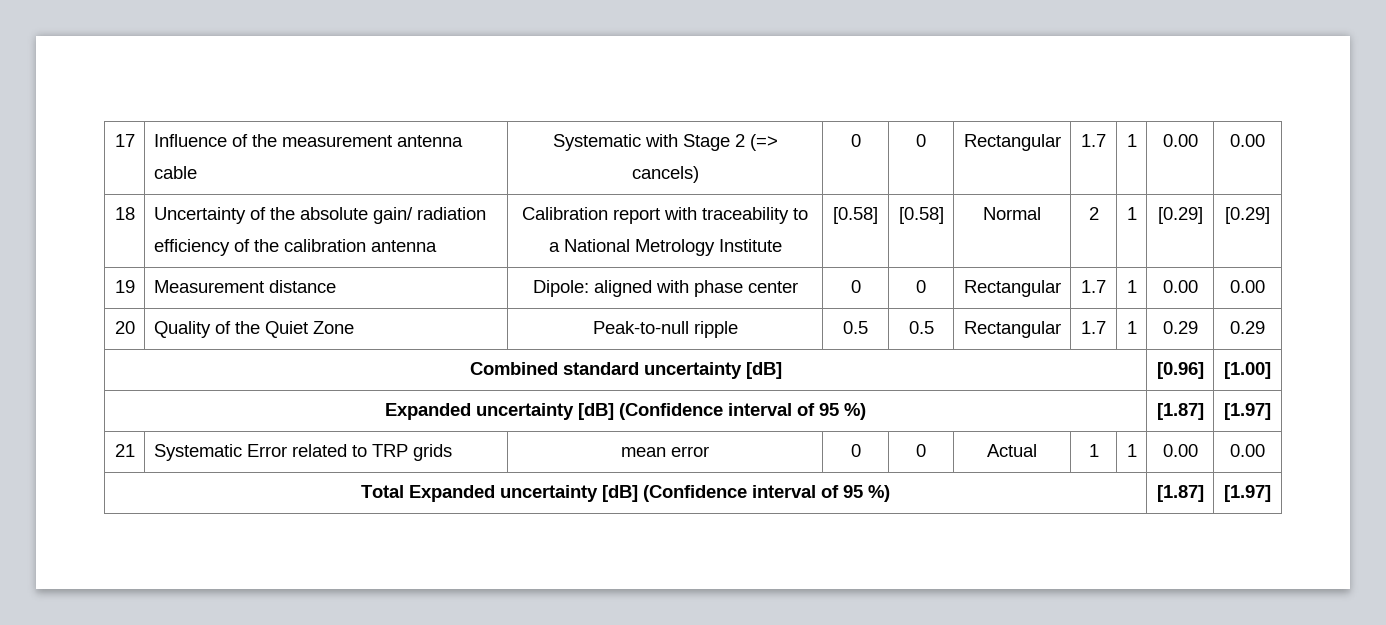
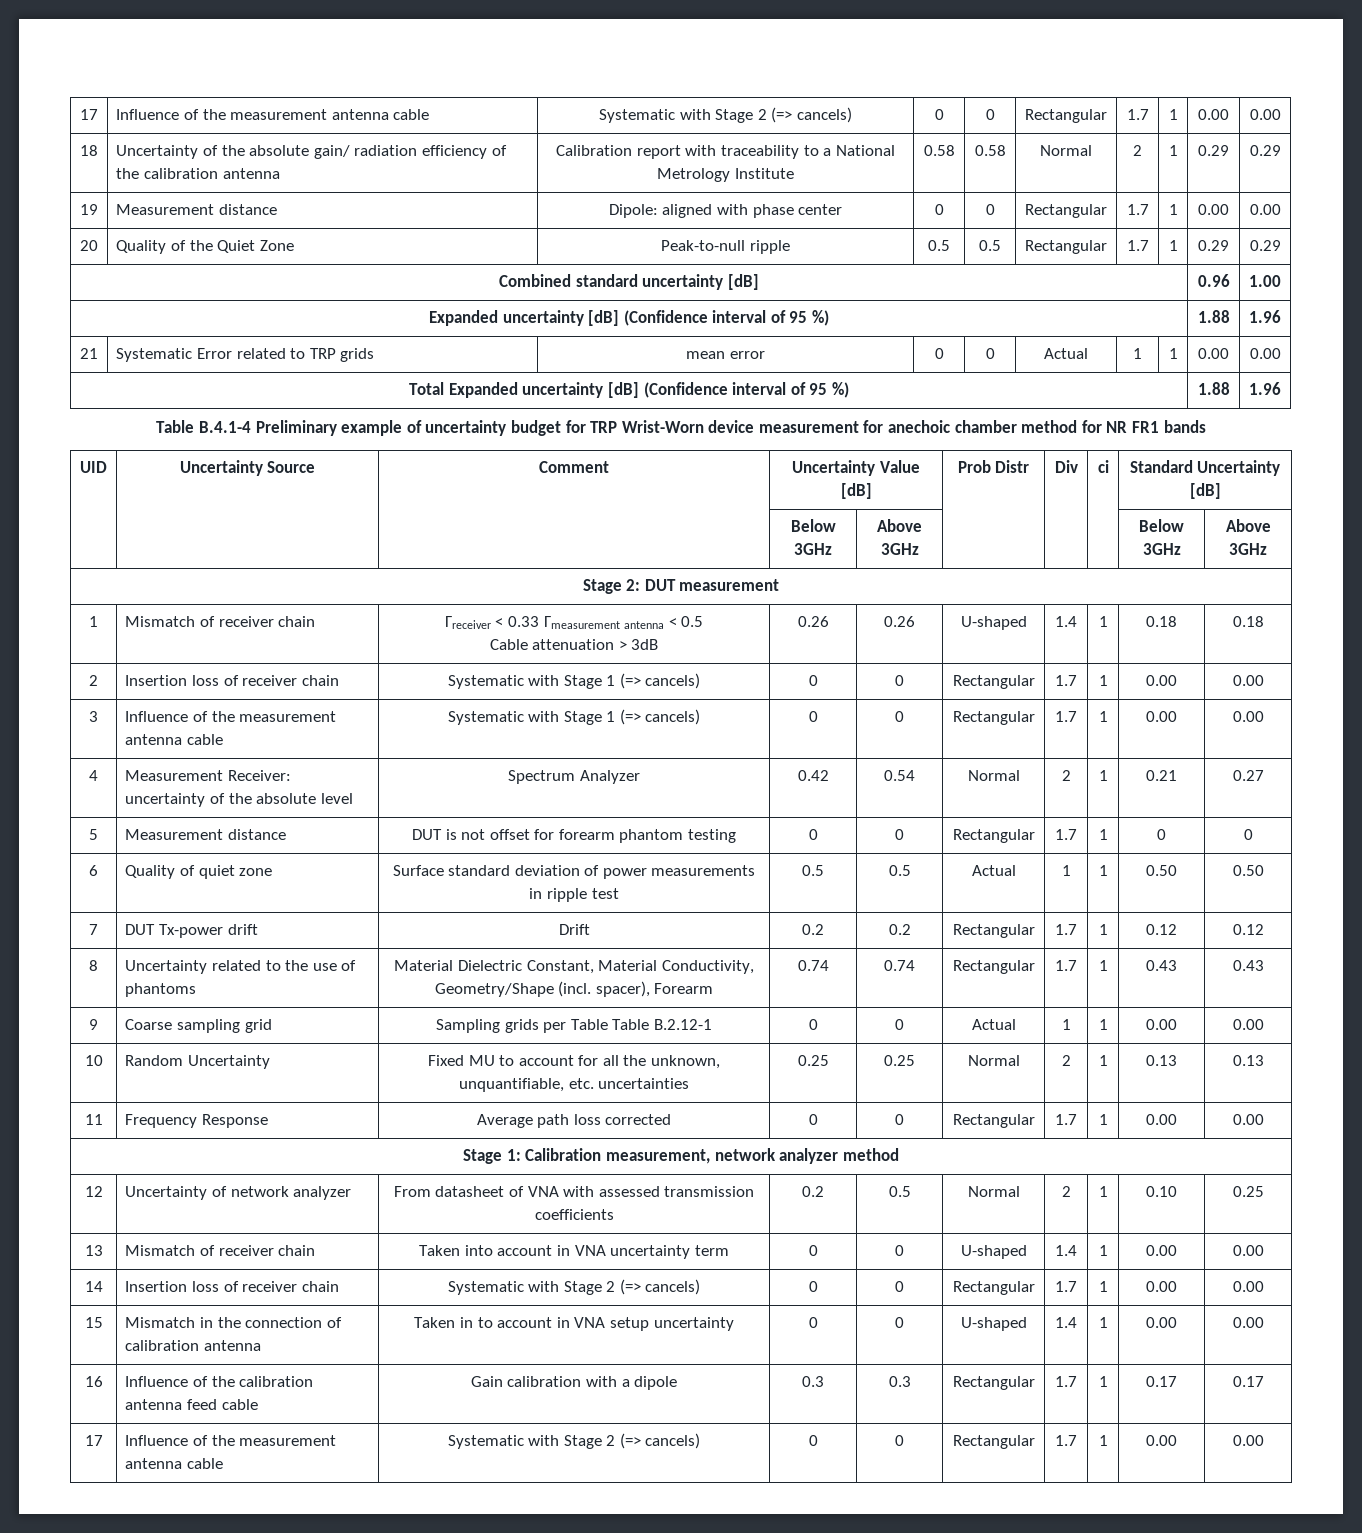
- 18 | Uncertainty of the absolute gain/ radiation efficiency of the calibration antenna | Calibration report with traceability to a National Metrology Institute | [0.58] | [0.58] | Normal | 2 | 1 | [0.29] | [0.29]
+ 18 | Uncertainty of the absolute gain/ radiation efficiency of the calibration antenna | Calibration report with traceability to a National Metrology Institute | 0.58 | 0.58 | Normal | 2 | 1 | 0.29 | 0.29
- Combined standard uncertainty [dB] | [0.96] | [1.00]
- Expanded uncertainty [dB] (Confidence interval of 95 %) | [1.87] | [1.97]
+ Combined standard uncertainty [dB] | 0.96 | 1.00
+ Expanded uncertainty [dB] (Confidence interval of 95 %) | 1.88 | 1.96
- Total Expanded uncertainty [dB] (Confidence interval of 95 %) | [1.87] | [1.97]
+ Total Expanded uncertainty [dB] (Confidence interval of 95 %) | 1.88 | 1.96
+ Table B.4.1-4 Preliminary example of uncertainty budget for TRP Wrist-Worn device measurement for anechoic chamber method for NR FR1 bands
+ UID | Uncertainty Source | Comment | Uncertainty Value [dB] | Prob Distr | Div | ci | Standard Uncertainty [dB]
+ | | | Below 3GHz | Above 3GHz | | | | Below 3GHz | Above 3GHz
+ Stage 2: DUT measurement
+ 1 | Mismatch of receiver chain | Гreceiver < 0.33 Гmeasurement antenna < 0.5
+ Cable attenuation > 3dB | 0.26 | 0.26 | U-shaped | 1.4 | 1 | 0.18 | 0.18
+ 2 | Insertion loss of receiver chain | Systematic with Stage 1 (=> cancels) | 0 | 0 | Rectangular | 1.7 | 1 | 0.00 | 0.00
+ 3 | Influence of the measurement antenna cable | Systematic with Stage 1 (=> cancels) | 0 | 0 | Rectangular | 1.7 | 1 | 0.00 | 0.00
+ 4 | Measurement Receiver: uncertainty of the absolute level | Spectrum Analyzer | 0.42 | 0.54 | Normal | 2 | 1 | 0.21 | 0.27
+ 5 | Measurement distance | DUT is not offset for forearm phantom testing | 0 | 0 | Rectangular | 1.7 | 1 | 0 | 0
+ 6 | Quality of quiet zone | Surface standard deviation of power measurements in ripple test | 0.5 | 0.5 | Actual | 1 | 1 | 0.50 | 0.50
+ 7 | DUT Tx-power drift | Drift | 0.2 | 0.2 | Rectangular | 1.7 | 1 | 0.12 | 0.12
+ 8 | Uncertainty related to the use of phantoms | Material Dielectric Constant, Material Conductivity, Geometry/Shape (incl. spacer), Forearm | 0.74 | 0.74 | Rectangular | 1.7 | 1 | 0.43 | 0.43
+ 9 | Coarse sampling grid | Sampling grids per Table Table B.2.12-1 | 0 | 0 | Actual | 1 | 1 | 0.00 | 0.00
+ 10 | Random Uncertainty | Fixed MU to account for all the unknown, unquantifiable, etc. uncertainties | 0.25 | 0.25 | Normal | 2 | 1 | 0.13 | 0.13
+ 11 | Frequency Response | Average path loss corrected | 0 | 0 | Rectangular | 1.7 | 1 | 0.00 | 0.00
+ Stage 1: Calibration measurement, network analyzer method
+ 12 | Uncertainty of network analyzer | From datasheet of VNA with assessed transmission coefficients | 0.2 | 0.5 | Normal | 2 | 1 | 0.10 | 0.25
+ 13 | Mismatch of receiver chain | Taken into account in VNA uncertainty term | 0 | 0 | U-shaped | 1.4 | 1 | 0.00 | 0.00
+ 14 | Insertion loss of receiver chain | Systematic with Stage 2 (=> cancels) | 0 | 0 | Rectangular | 1.7 | 1 | 0.00 | 0.00
+ 15 | Mismatch in the connection of calibration antenna | Taken in to account in VNA setup uncertainty | 0 | 0 | U-shaped | 1.4 | 1 | 0.00 | 0.00
+ 16 | Influence of the calibration antenna feed cable | Gain calibration with a dipole | 0.3 | 0.3 | Rectangular | 1.7 | 1 | 0.17 | 0.17
+ 17 | Influence of the measurement antenna cable | Systematic with Stage 2 (=> cancels) | 0 | 0 | Rectangular | 1.7 | 1 | 0.00 | 0.00

